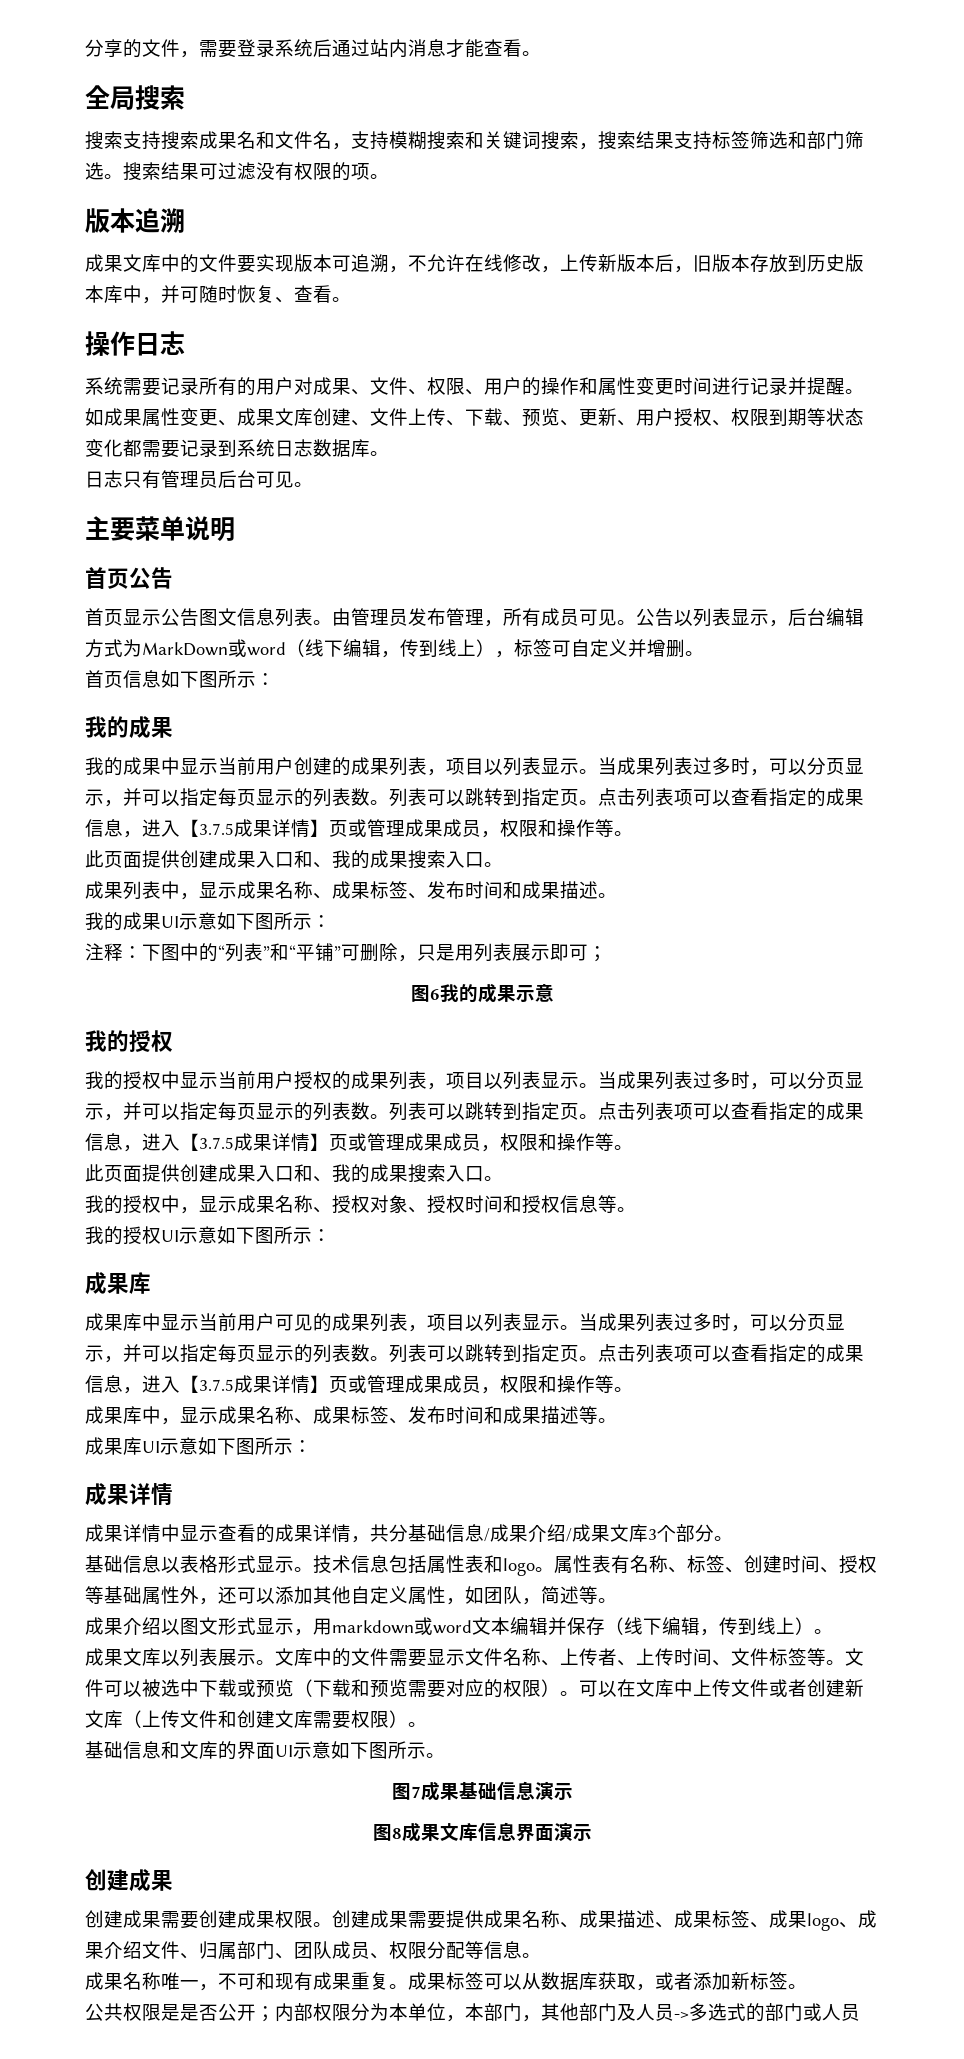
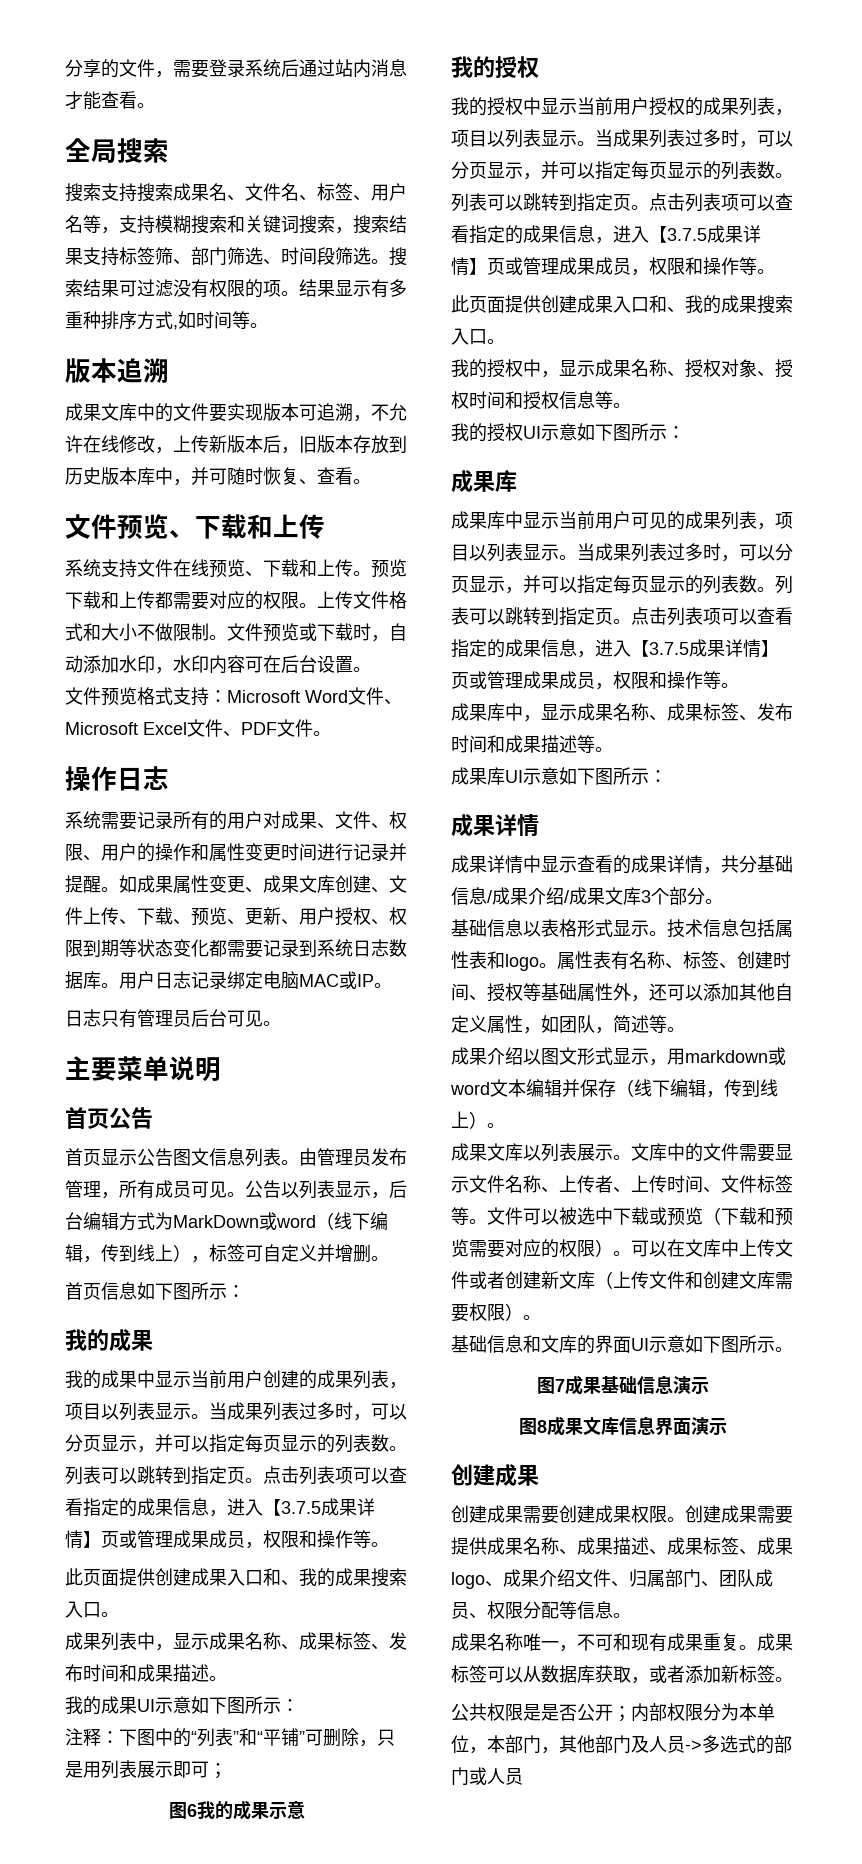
- 搜索支持搜索成果名和文件名，支持模糊搜索和关键词搜索，搜索结果支持标签筛选和部门筛选。
+ 搜索支持搜索成果名、文件名、标签、用户名等，支持模糊搜索和关键词搜索，搜索结果支持标签筛、部门筛选、时间段筛选。
+ 结果显示有多重种排序方式,如时间等。
+ 文件预览、下载和上传
+ 系统支持文件在线预览、下载和上传。预览下载和上传都需要对应的权限。上传文件格式和大小不做限制。文件预览或下载时，自动添加水印，水印内容可在后台设置。
+ 文件预览格式支持：Microsoft Word文件、Microsoft Excel文件、PDF文件。
+ 用户日志记录绑定电脑MAC或IP。

